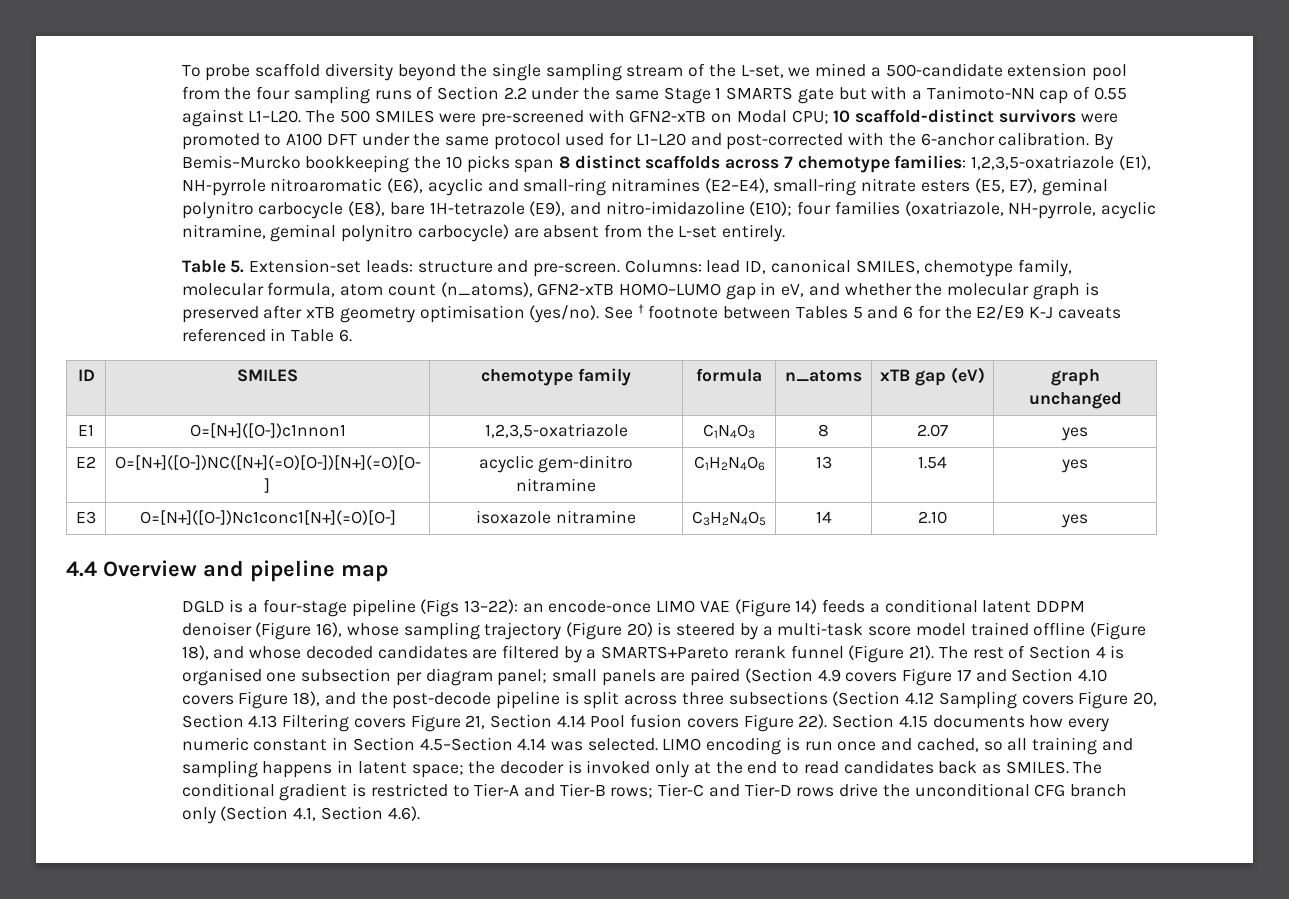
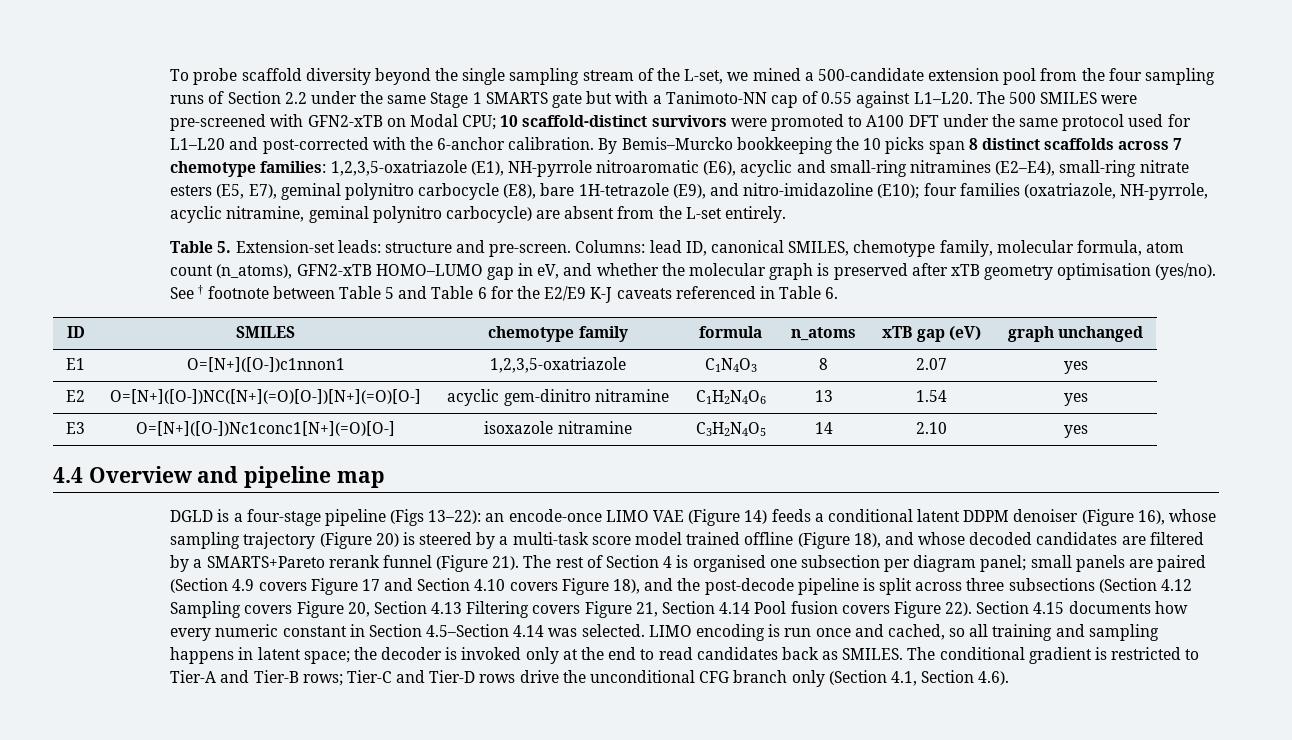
- See † footnote between Tables 5 and 6 for the E2/E9 K-J caveats referenced in Table 6.
+ See † footnote between Table 5 and Table 6 for the E2/E9 K-J caveats referenced in Table 6.

